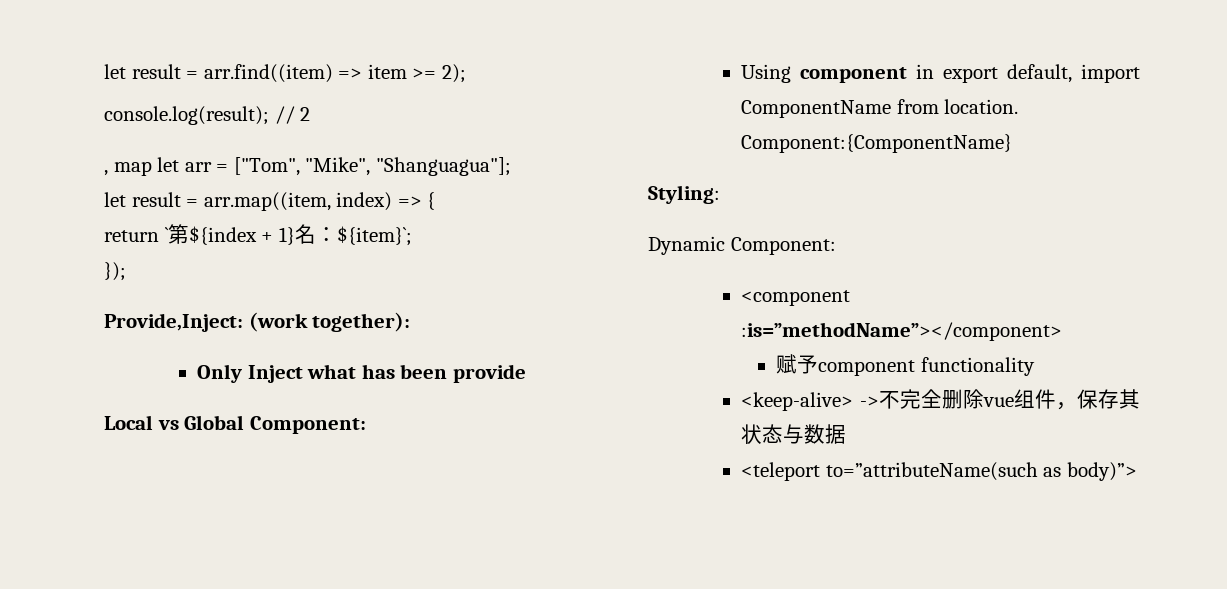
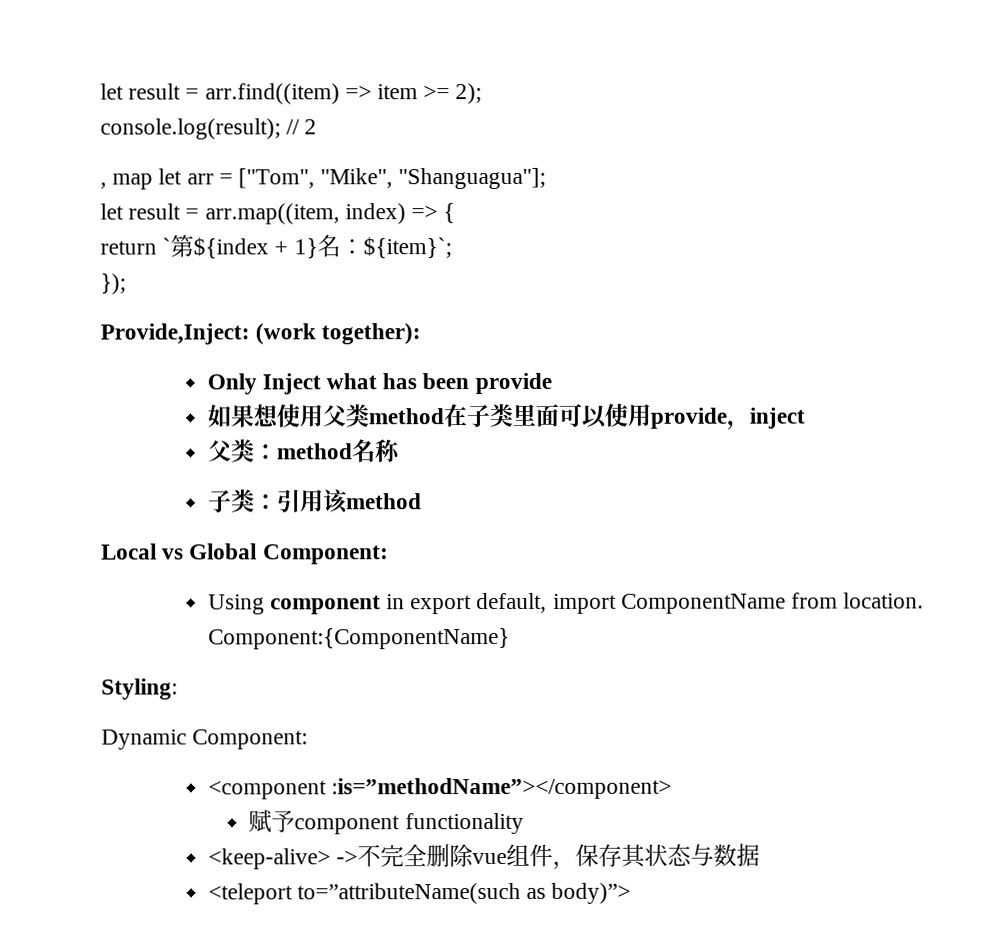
+ 如果想使用父类method在子类里面可以使用provide，inject
+ 父类：method名称
+ 子类：引用该method

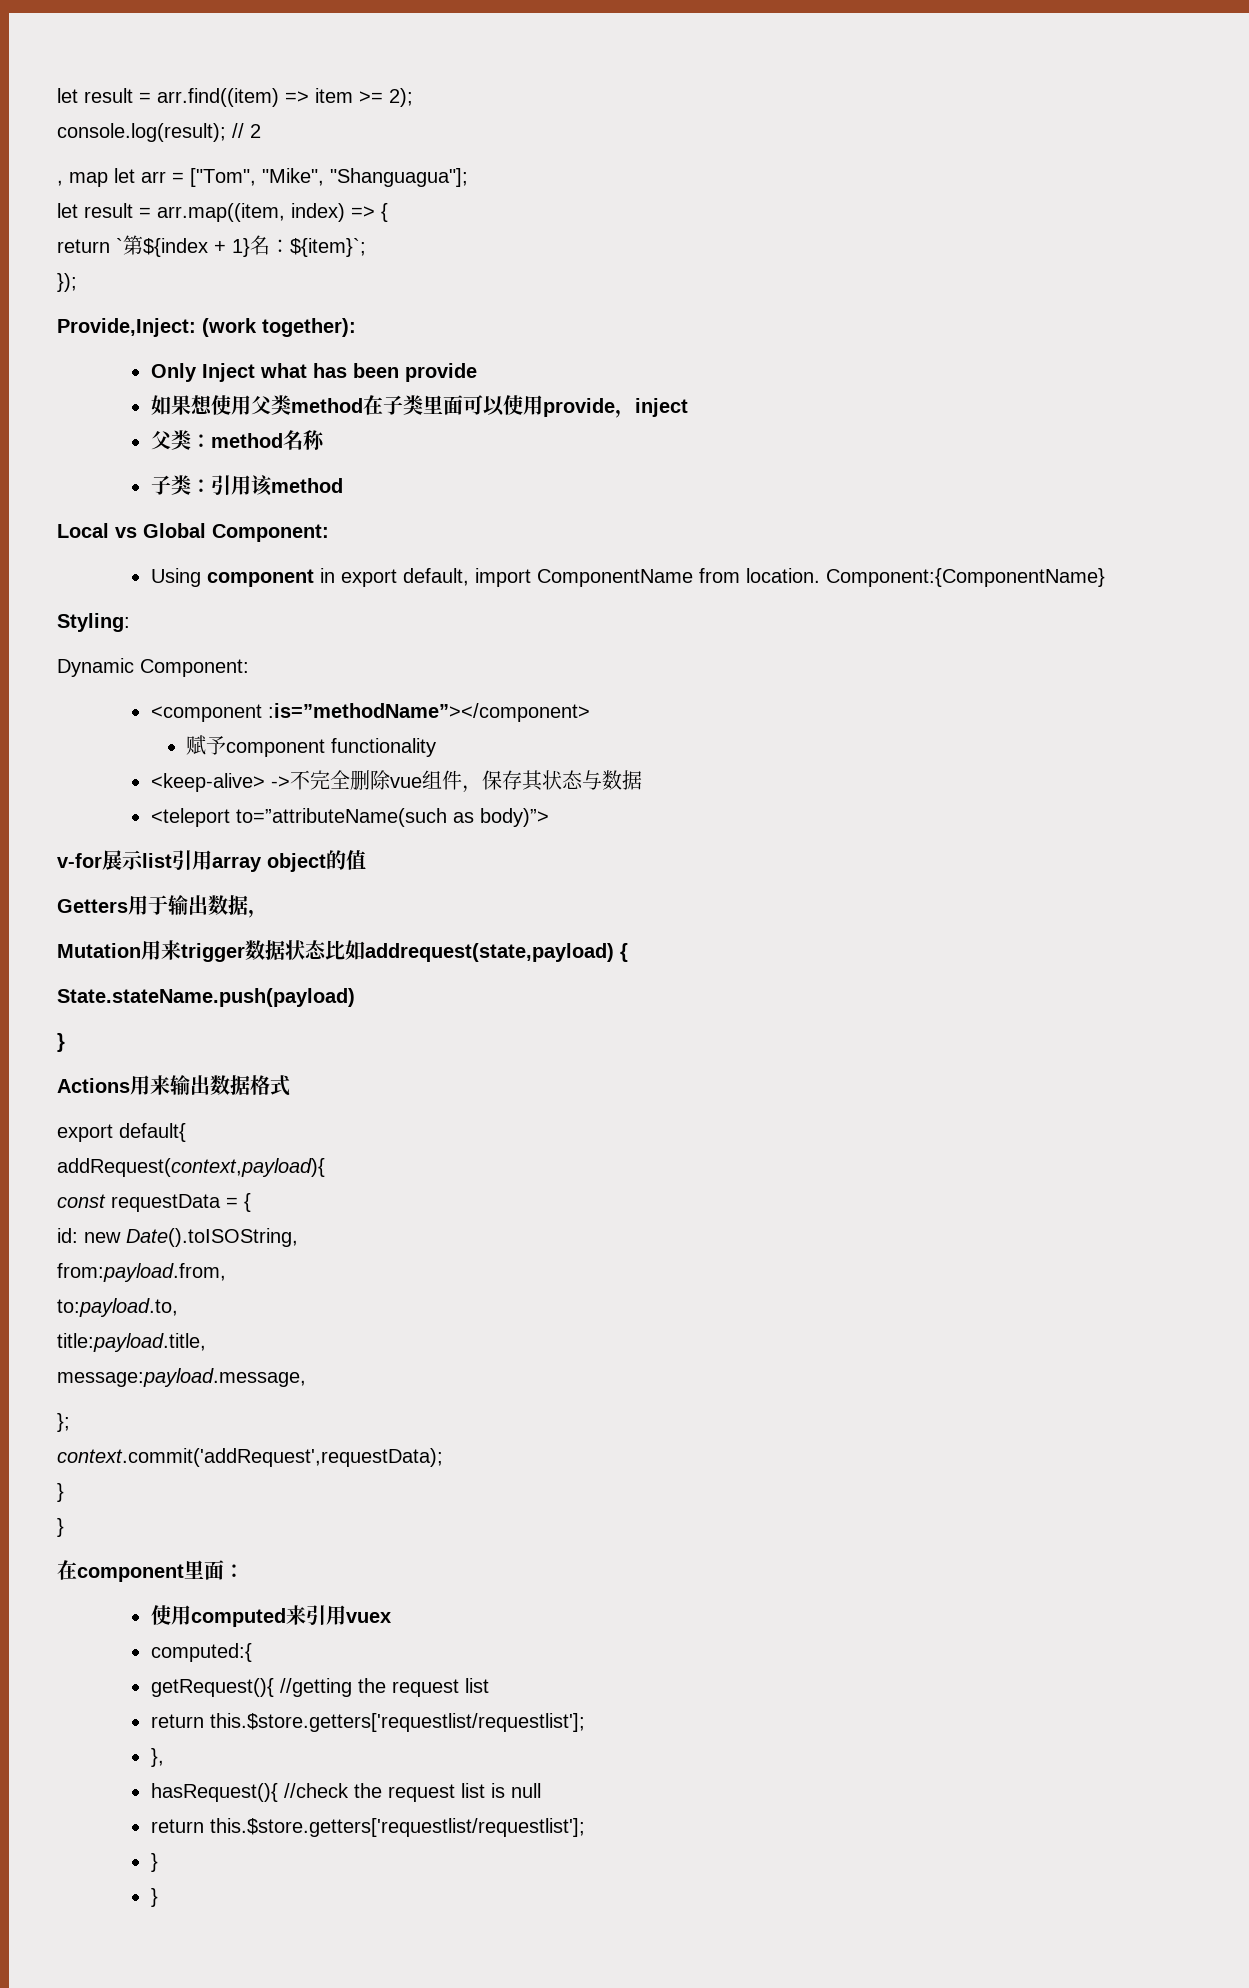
+ v-for展示list引用array object的值
+ Getters用于输出数据，
+ Mutation用来trigger数据状态比如addrequest(state,payload) {
+ State.stateName.push(payload)
+ }
+ Actions用来输出数据格式
+ export default{
+ addRequest(context,payload){
+ const requestData = {
+ id: new Date().toISOString,
+ from:payload.from,
+ to:payload.to,
+ title:payload.title,
+ message:payload.message,
+ };
+ context.commit('addRequest',requestData);
+ }
+ }
+ 在component里面：
+ 使用computed来引用vuex
+ computed:{
+ getRequest(){ //getting the request list
+ return this.$store.getters['requestlist/requestlist'];
+ },
+ hasRequest(){ //check the request list is null
+ return this.$store.getters['requestlist/requestlist'];
+ }
+ }

